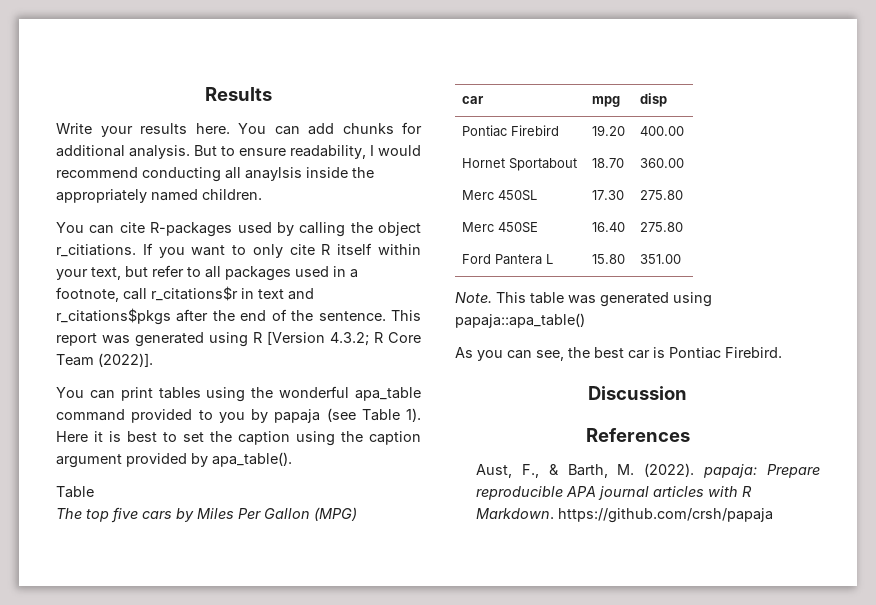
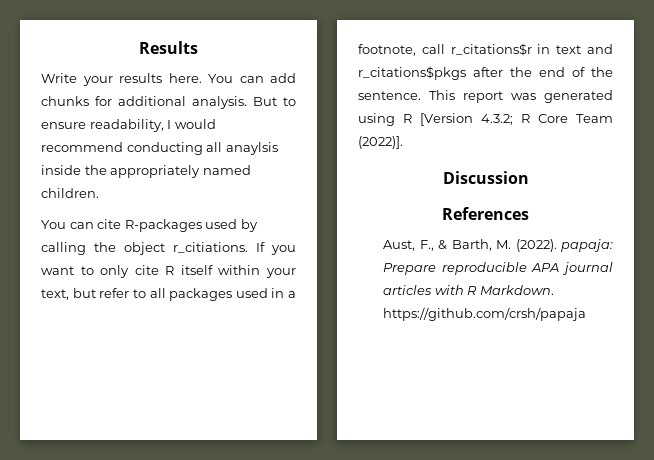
- You can print tables using the wonderful apa_table command provided to you by papaja (see Table 1). Here it is best to set the caption using the caption argument provided by apa_table().
- Table
- The top five cars by Miles Per Gallon (MPG)
- car | mpg | disp
- Pontiac Firebird | 19.20 | 400.00
- Hornet Sportabout | 18.70 | 360.00
- Merc 450SL | 17.30 | 275.80
- Merc 450SE | 16.40 | 275.80
- Ford Pantera L | 15.80 | 351.00
- Note. This table was generated using papaja::apa_table()
- As you can see, the best car is Pontiac Firebird.

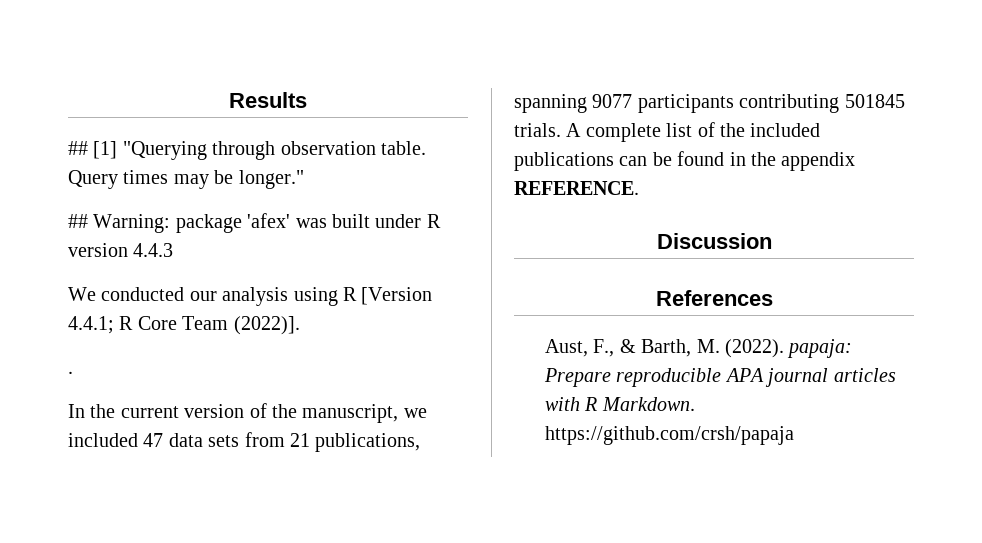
- Write your results here. You can add chunks for additional analysis. But to ensure readability, I would recommend conducting all anaylsis inside the appropriately named children.
- You can cite R-packages used by calling the object r_citiations. If you want to only cite R itself within your text, but refer to all packages used in a footnote, call r_citations$r in text and r_citations$pkgs after the end of the sentence. This report was generated using R [Version 4.3.2; R Core Team (2022)].
+ ## [1] "Querying through observation table. Query times may be longer."
+ ## Warning: package 'afex' was built under R version 4.4.3
+ We conducted our analysis using R [Version 4.4.1; R Core Team (2022)].
+ .
+ In the current version of the manuscript, we included 47 data sets from 21 publications, spanning 9077 participants contributing 501845 trials. A complete list of the included publications can be found in the appendix REFERENCE.

